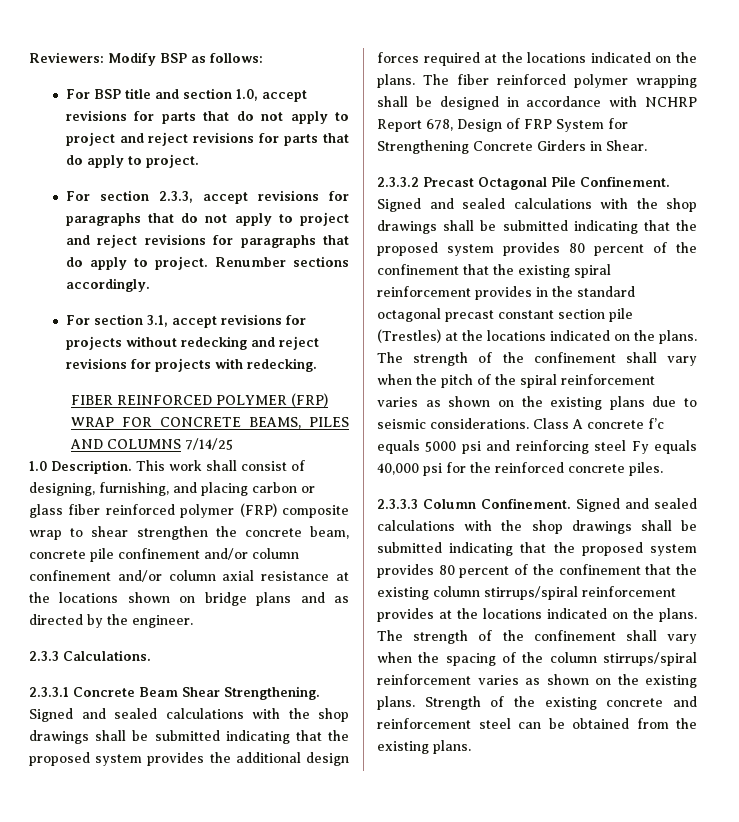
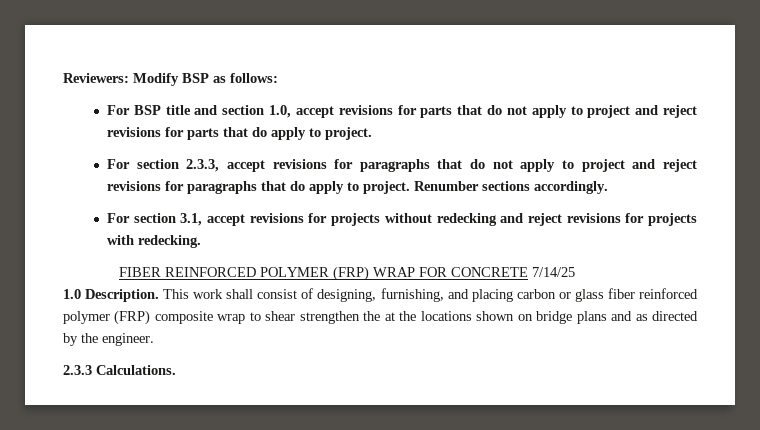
- FIBER REINFORCED POLYMER (FRP) WRAP FOR CONCRETE BEAMS, PILES AND COLUMNS 7/14/25
+ FIBER REINFORCED POLYMER (FRP) WRAP FOR CONCRETE 7/14/25
- This work shall consist of designing, furnishing, and placing carbon or glass fiber reinforced polymer (FRP) composite wrap to shear strengthen the concrete beam, concrete pile confinement and/or column confinement and/or column axial resistance at the locations shown on bridge plans and as directed by the engineer.
+ This work shall consist of designing, furnishing, and placing carbon or glass fiber reinforced polymer (FRP) composite wrap to shear strengthen the at the locations shown on bridge plans and as directed by the engineer.
- 2.3.3.1 Concrete Beam Shear Strengthening. Signed and sealed calculations with the shop drawings shall be submitted indicating that the proposed system provides the additional design forces required at the locations indicated on the plans. The fiber reinforced polymer wrapping shall be designed in accordance with NCHRP Report 678, Design of FRP System for Strengthening Concrete Girders in Shear.
- 2.3.3.2 Precast Octagonal Pile Confinement. Signed and sealed calculations with the shop drawings shall be submitted indicating that the proposed system provides 80 percent of the confinement that the existing spiral reinforcement provides in the standard octagonal precast constant section pile (Trestles) at the locations indicated on the plans. The strength of the confinement shall vary when the pitch of the spiral reinforcement varies as shown on the existing plans due to seismic considerations. Class A concrete f’c equals 5000 psi and reinforcing steel Fy equals 40,000 psi for the reinforced concrete piles.
- 2.3.3.3 Column Confinement. Signed and sealed calculations with the shop drawings shall be submitted indicating that the proposed system provides 80 percent of the confinement that the existing column stirrups/spiral reinforcement provides at the locations indicated on the plans. The strength of the confinement shall vary when the spacing of the column stirrups/spiral reinforcement varies as shown on the existing plans. Strength of the existing concrete and reinforcement steel can be obtained from the existing plans.

